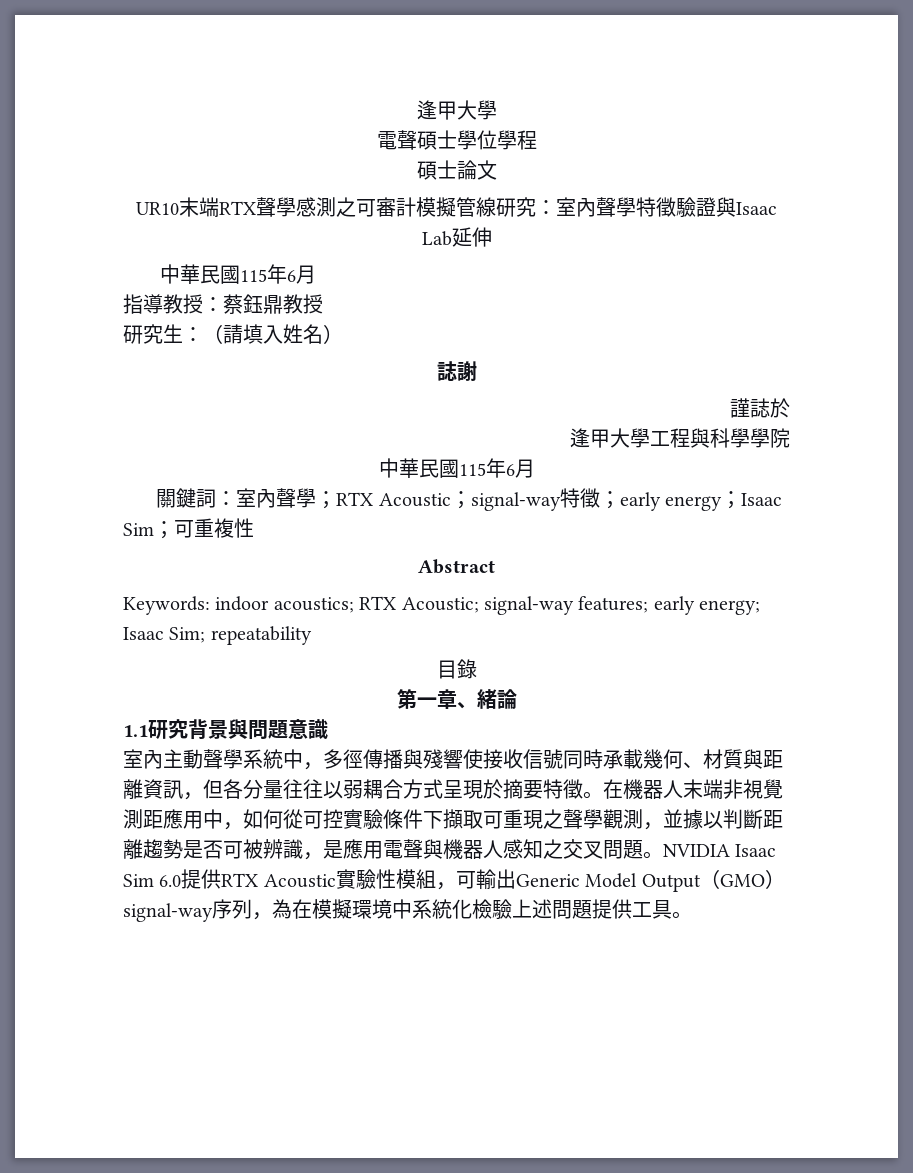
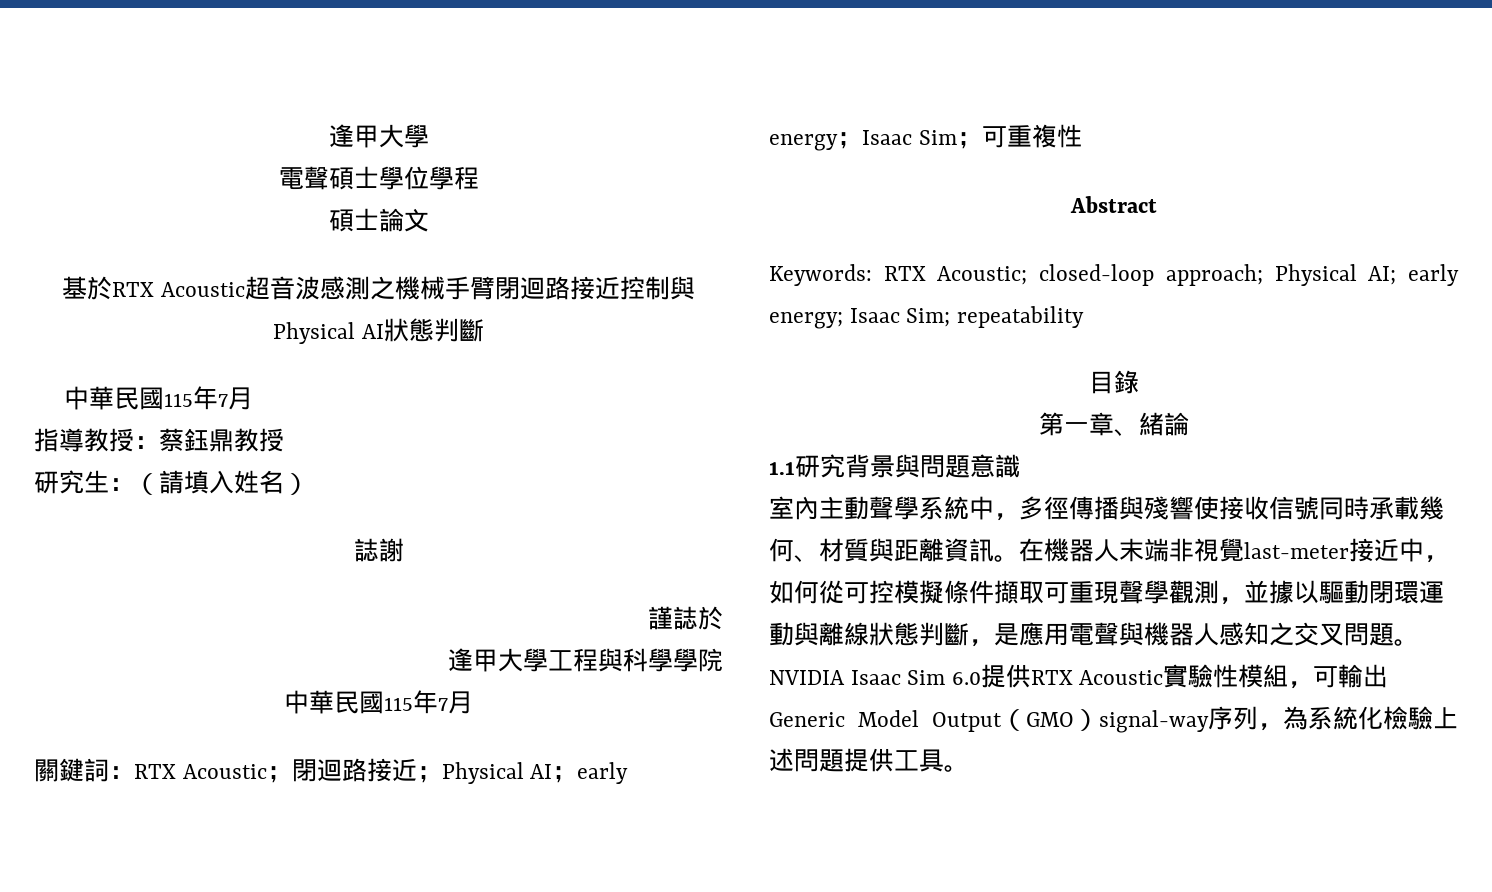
- UR10末端RTX聲學感測之可審計模擬管線研究：室內聲學特徵驗證與Isaac Lab延伸
- 中華民國115年6月
+ 基於RTX Acoustic超音波感測之機械手臂閉迴路接近控制與Physical AI狀態判斷
+ 中華民國115年7月
  逢甲大學工程與科學學院
- 中華民國115年6月
+ 中華民國115年7月
- 關鍵詞：室內聲學；RTX Acoustic；signal-way特徵；early energy；Isaac Sim；可重複性
+ 關鍵詞：RTX Acoustic；閉迴路接近；Physical AI；early energy；Isaac Sim；可重複性
- Keywords: indoor acoustics; RTX Acoustic; signal-way features; early energy; Isaac Sim; repeatability
+ Keywords: RTX Acoustic; closed-loop approach; Physical AI; early energy; Isaac Sim; repeatability
- 室內主動聲學系統中，多徑傳播與殘響使接收信號同時承載幾何、材質與距離資訊，但各分量往往以弱耦合方式呈現於摘要特徵。
+ 室內主動聲學系統中，多徑傳播與殘響使接收信號同時承載幾何、材質與距離資訊。
- 在機器人末端非視覺測距應用中，如何從可控實驗條件下擷取可重現之聲學觀測，並據以判斷距離趨勢是否可被辨識，是應用電聲與機器人感知之交叉問題。
+ 在機器人末端非視覺last-meter接近中，如何從可控模擬條件擷取可重現聲學觀測，並據以驅動閉環運動與離線狀態判斷，是應用電聲與機器人感知之交叉問題。
- NVIDIA Isaac Sim 6.0提供RTX Acoustic實驗性模組，可輸出Generic Model Output（GMO）signal-way序列，為在模擬環境中系統化檢驗上述問題提供工具。
+ NVIDIA Isaac Sim 6.0提供RTX Acoustic實驗性模組，可輸出Generic Model Output（GMO）signal-way序列，為系統化檢驗上述問題提供工具。

